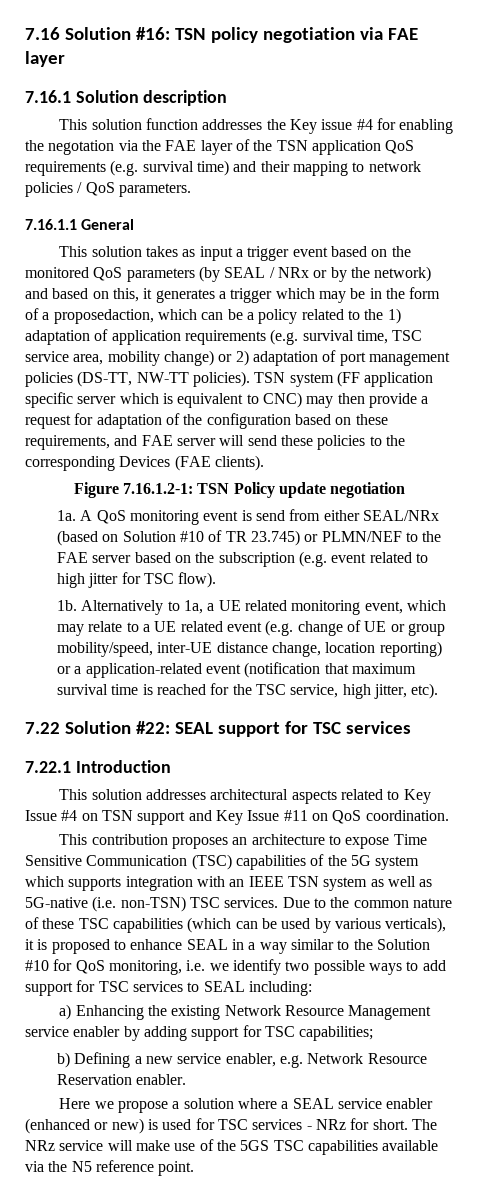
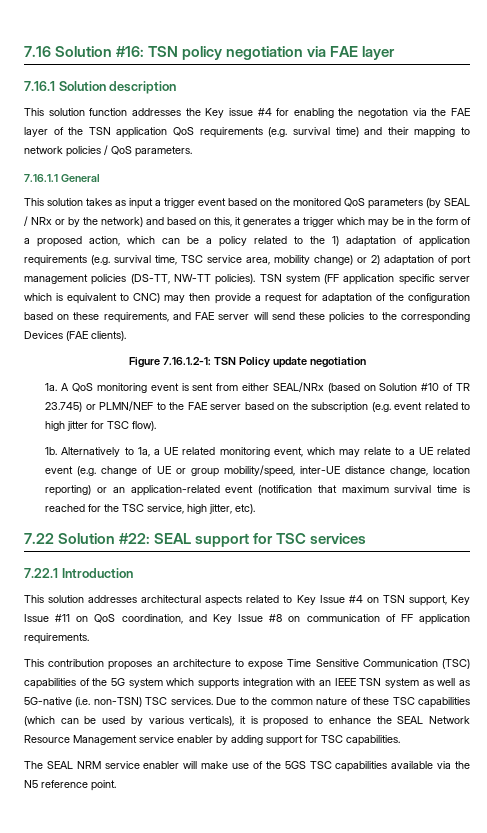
- This solution takes as input a trigger event based on the monitored QoS parameters (by SEAL / NRx or by the network) and based on this, it generates a trigger which may be in the form of a proposedaction, which can be a policy related to the 1) adaptation of application requirements (e.g. survival time, TSC service area, mobility change) or 2) adaptation of port management policies (DS-TT, NW-TT policies).
+ This solution takes as input a trigger event based on the monitored QoS parameters (by SEAL / NRx or by the network) and based on this, it generates a trigger which may be in the form of a proposed action, which can be a policy related to the 1) adaptation of application requirements (e.g. survival time, TSC service area, mobility change) or 2) adaptation of port management policies (DS-TT, NW-TT policies).
- A QoS monitoring event is send from either SEAL/NRx (based on Solution #10 of TR 23.745) or PLMN/NEF to the FAE server based on the subscription (e.g. event related to high jitter for TSC flow).
+ A QoS monitoring event is sent from either SEAL/NRx (based on Solution #10 of TR 23.745) or PLMN/NEF to the FAE server based on the subscription (e.g. event related to high jitter for TSC flow).
- Alternatively to 1a, a UE related monitoring event, which may relate to a UE related event (e.g. change of UE or group mobility/speed, inter-UE distance change, location reporting) or a application-related event (notification that maximum survival time is reached for the TSC service, high jitter, etc).
+ Alternatively to 1a, a UE related monitoring event, which may relate to a UE related event (e.g. change of UE or group mobility/speed, inter-UE distance change, location reporting) or an application-related event (notification that maximum survival time is reached for the TSC service, high jitter, etc).
- This solution addresses architectural aspects related to Key Issue #4 on TSN support and Key Issue #11 on QoS coordination.
+ This solution addresses architectural aspects related to Key Issue #4 on TSN support, Key Issue #11 on QoS coordination, and Key Issue #8 on communication of FF application requirements.
- Due to the common nature of these TSC capabilities (which can be used by various verticals), it is proposed to enhance SEAL in a way similar to the Solution #10 for QoS monitoring, i.e. we identify two possible ways to add support for TSC services to SEAL including:
- a) Enhancing the existing Network Resource Management service enabler by adding support for TSC capabilities;
- b) Defining a new service enabler, e.g. Network Resource Reservation enabler.
- Here we propose a solution where a SEAL service enabler (enhanced or new) is used for TSC services - NRz for short. The NRz service will make use of the 5GS TSC capabilities available via the N5 reference point.
+ Due to the common nature of these TSC capabilities (which can be used by various verticals), it is proposed to enhance the SEAL Network Resource Management service enabler by adding support for TSC capabilities.
+ The SEAL NRM service enabler will make use of the 5GS TSC capabilities available via the N5 reference point.

